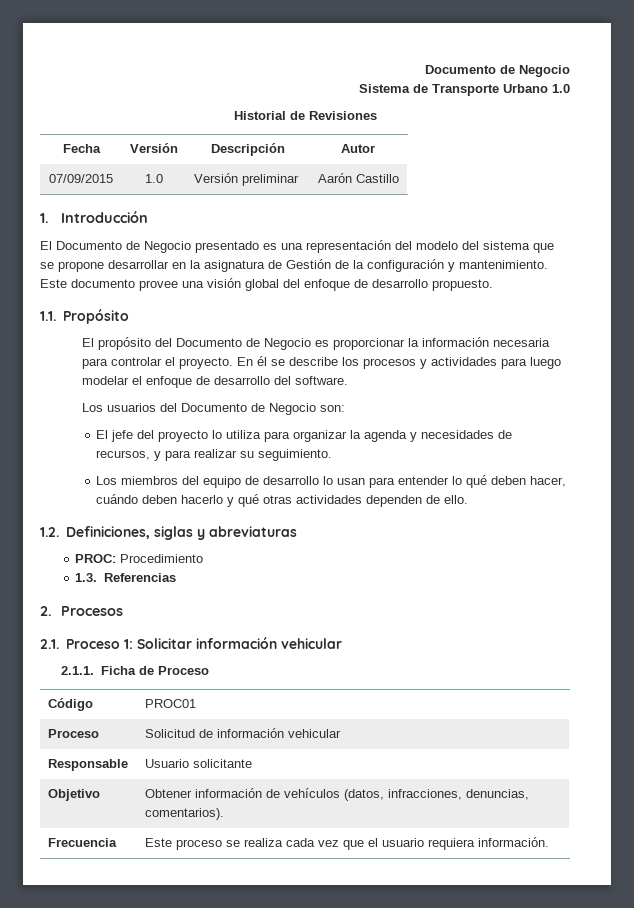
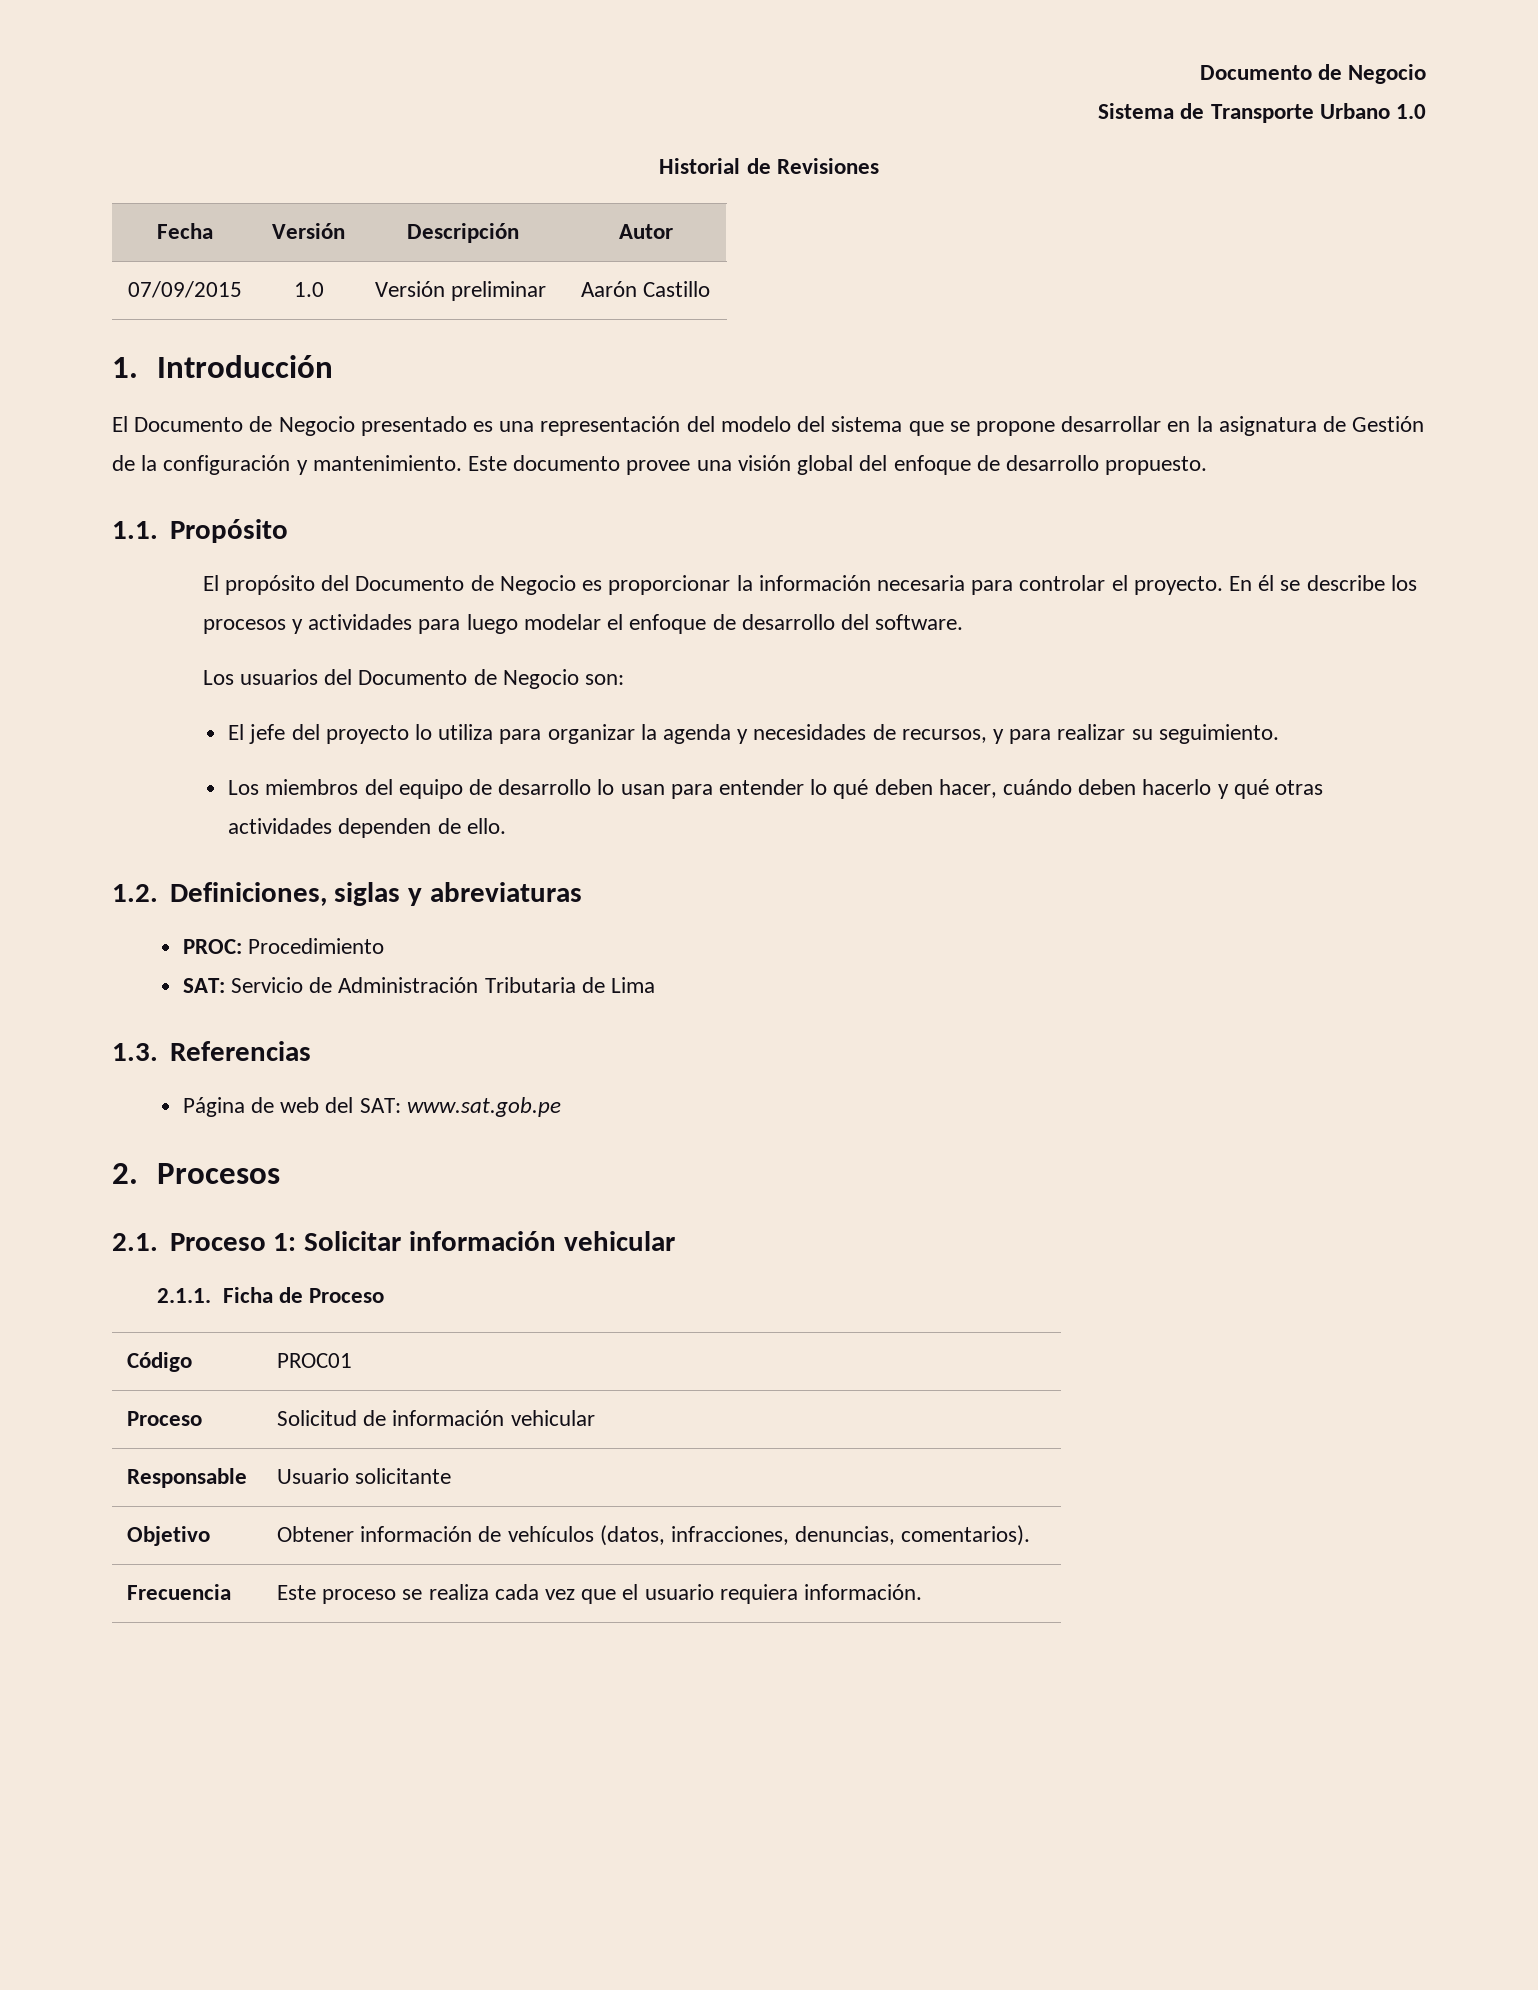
+ SAT: Servicio de Administración Tributaria de Lima
  1.3. Referencias
+ Página de web del SAT: www.sat.gob.pe

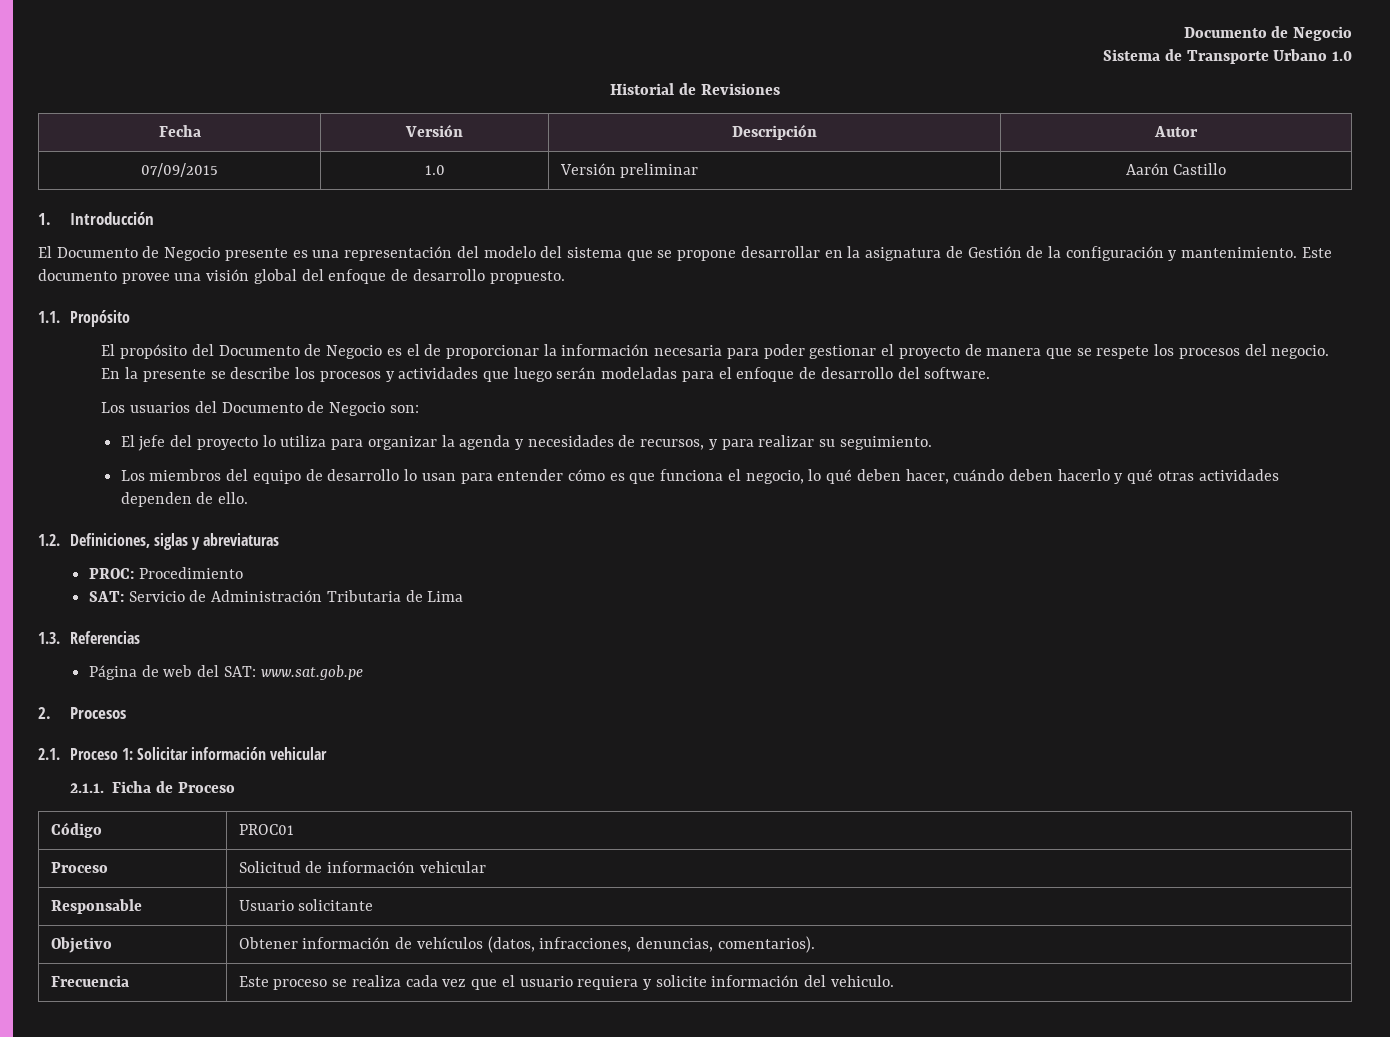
- El Documento de Negocio presentado es una representación del modelo del sistema que se propone desarrollar en la asignatura de Gestión de la configuración y mantenimiento.
+ El Documento de Negocio presente es una representación del modelo del sistema que se propone desarrollar en la asignatura de Gestión de la configuración y mantenimiento.
- El propósito del Documento de Negocio es proporcionar la información necesaria para controlar el proyecto. En él se describe los procesos y actividades para luego modelar el enfoque de desarrollo del software.
+ El propósito del Documento de Negocio es el de proporcionar la información necesaria para poder gestionar el proyecto de manera que se respete los procesos del negocio. En la presente se describe los procesos y actividades que luego serán modeladas para el enfoque de desarrollo del software.
- Los miembros del equipo de desarrollo lo usan para entender lo qué deben hacer, cuándo deben hacerlo y qué otras actividades dependen de ello.
+ Los miembros del equipo de desarrollo lo usan para entender cómo es que funciona el negocio, lo qué deben hacer, cuándo deben hacerlo y qué otras actividades dependen de ello.
- Frecuencia | Este proceso se realiza cada vez que el usuario requiera información.
+ Frecuencia | Este proceso se realiza cada vez que el usuario requiera y solicite información del vehiculo.

